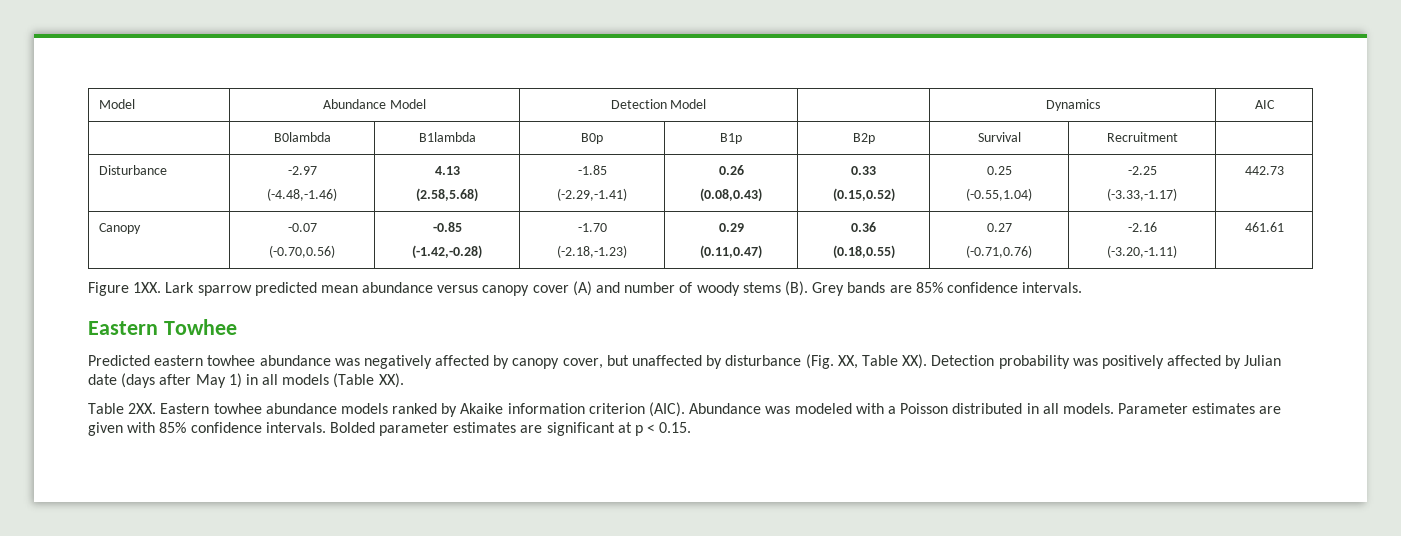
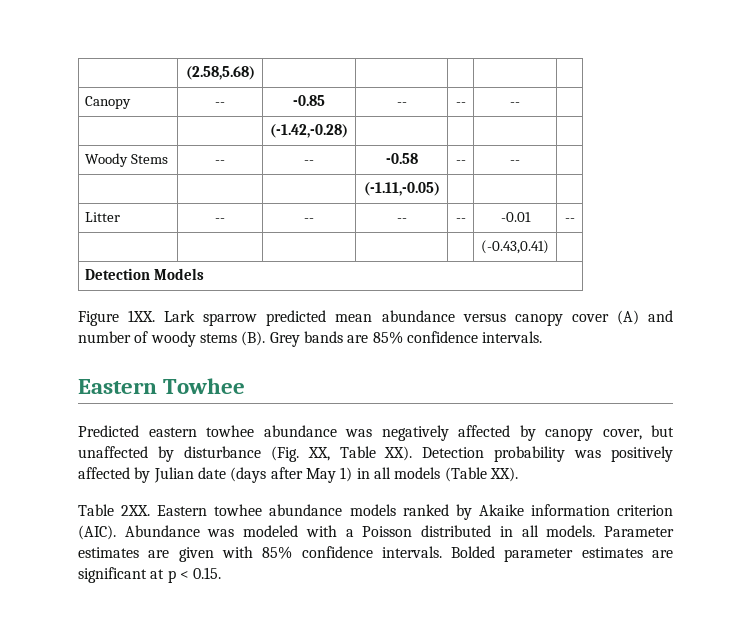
- Model | Abundance Model | Detection Model | | Dynamics | AIC
- | B0lambda | B1lambda | B0p | B1p | B2p | Survival | Recruitment |
- Disturbance | -2.97
- (-4.48,-1.46) | 4.13
- (2.58,5.68) | -1.85
- (-2.29,-1.41) | 0.26
- (0.08,0.43) | 0.33
- (0.15,0.52) | 0.25
- (-0.55,1.04) | -2.25
- (-3.33,-1.17) | 442.73
+ | (2.58,5.68) | | | | |
- Canopy | -0.07
- (-0.70,0.56) | -0.85
- (-1.42,-0.28) | -1.70
- (-2.18,-1.23) | 0.29
- (0.11,0.47) | 0.36
- (0.18,0.55) | 0.27
- (-0.71,0.76) | -2.16
- (-3.20,-1.11) | 461.61
+ Canopy | -- | -0.85 | -- | -- | -- |
+ | | (-1.42,-0.28) | | | |
+ Woody Stems | -- | -- | -0.58 | -- | -- |
+ | | | (-1.11,-0.05) | | |
+ Litter | -- | -- | -- | -- | -0.01 | --
+ | | | | | (-0.43,0.41) |
+ Detection Models

